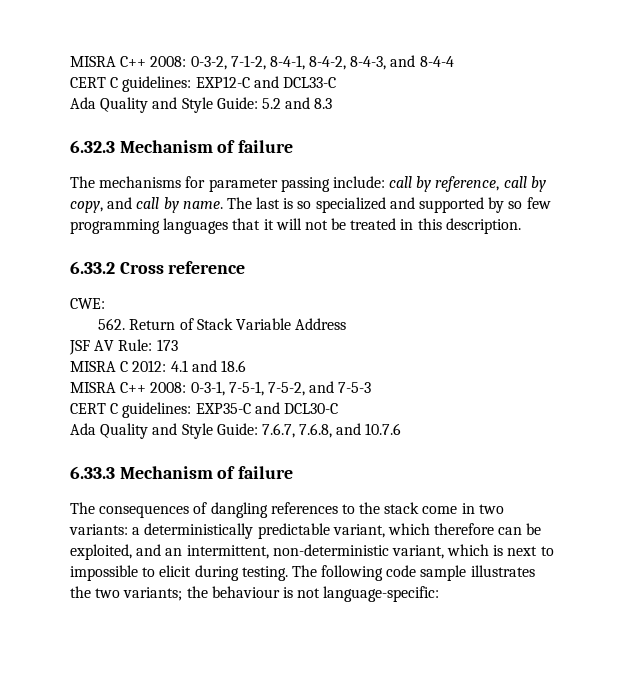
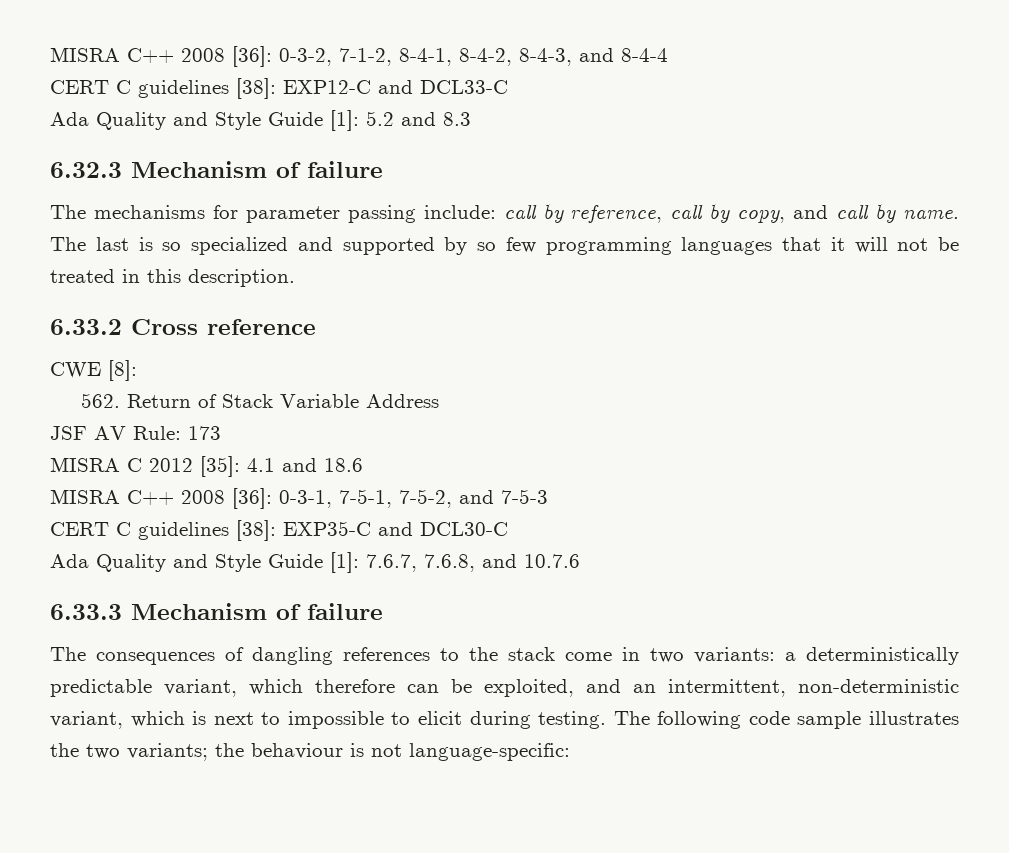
- MISRA C++ 2008: 0-3-2, 7-1-2, 8-4-1, 8-4-2, 8-4-3, and 8-4-4
+ MISRA C++ 2008 [36]: 0-3-2, 7-1-2, 8-4-1, 8-4-2, 8-4-3, and 8-4-4
- CERT C guidelines: EXP12-C and DCL33-C
+ CERT C guidelines [38]: EXP12-C and DCL33-C
- Ada Quality and Style Guide: 5.2 and 8.3
+ Ada Quality and Style Guide [1]: 5.2 and 8.3
- CWE:
+ CWE [8]:
- MISRA C 2012: 4.1 and 18.6
+ MISRA C 2012 [35]: 4.1 and 18.6
- MISRA C++ 2008: 0-3-1, 7-5-1, 7-5-2, and 7-5-3
+ MISRA C++ 2008 [36]: 0-3-1, 7-5-1, 7-5-2, and 7-5-3
- CERT C guidelines: EXP35-C and DCL30-C
+ CERT C guidelines [38]: EXP35-C and DCL30-C
- Ada Quality and Style Guide: 7.6.7, 7.6.8, and 10.7.6
+ Ada Quality and Style Guide [1]: 7.6.7, 7.6.8, and 10.7.6

